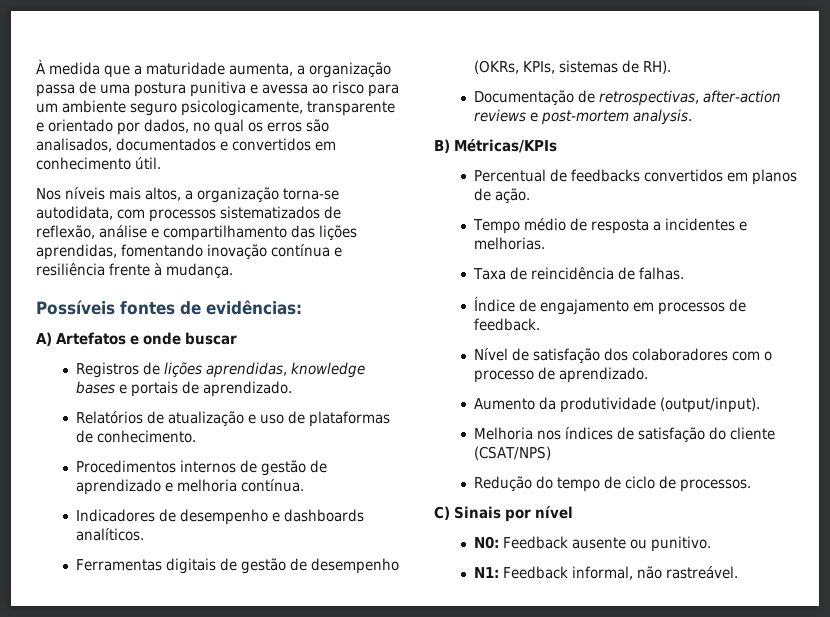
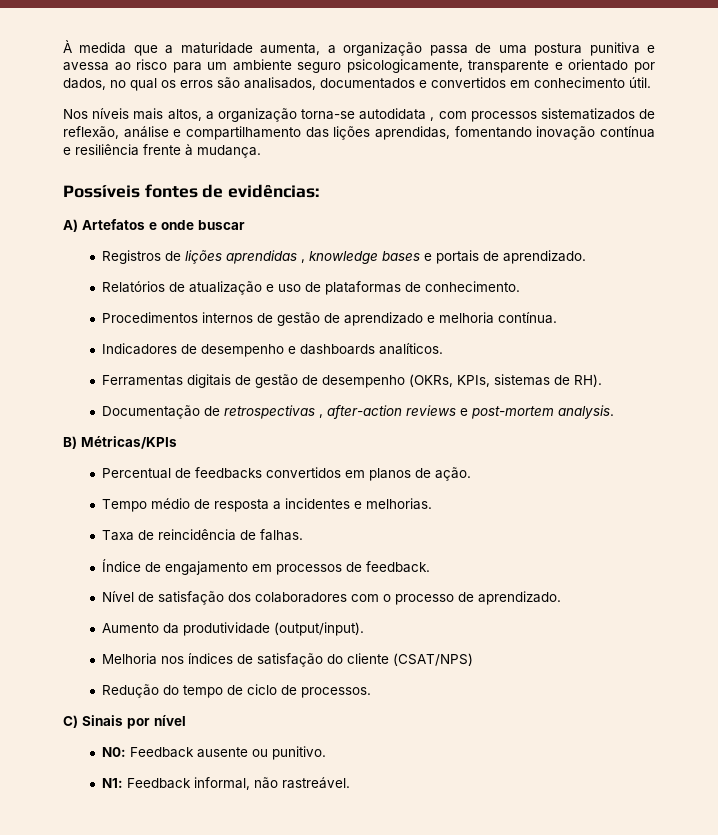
- Nos níveis mais altos, a organização torna-se autodidata, com processos sistematizados de reflexão, análise e compartilhamento das lições aprendidas, fomentando inovação contínua e resiliência frente à mudança.
+ Nos níveis mais altos, a organização torna-se autodidata , com processos sistematizados de reflexão, análise e compartilhamento das lições aprendidas, fomentando inovação contínua e resiliência frente à mudança.
- Registros de lições aprendidas, knowledge bases e portais de aprendizado.
+ Registros de lições aprendidas , knowledge bases e portais de aprendizado.
- Documentação de retrospectivas, after-action reviews e post-mortem analysis.
+ Documentação de retrospectivas , after-action reviews e post-mortem analysis.

